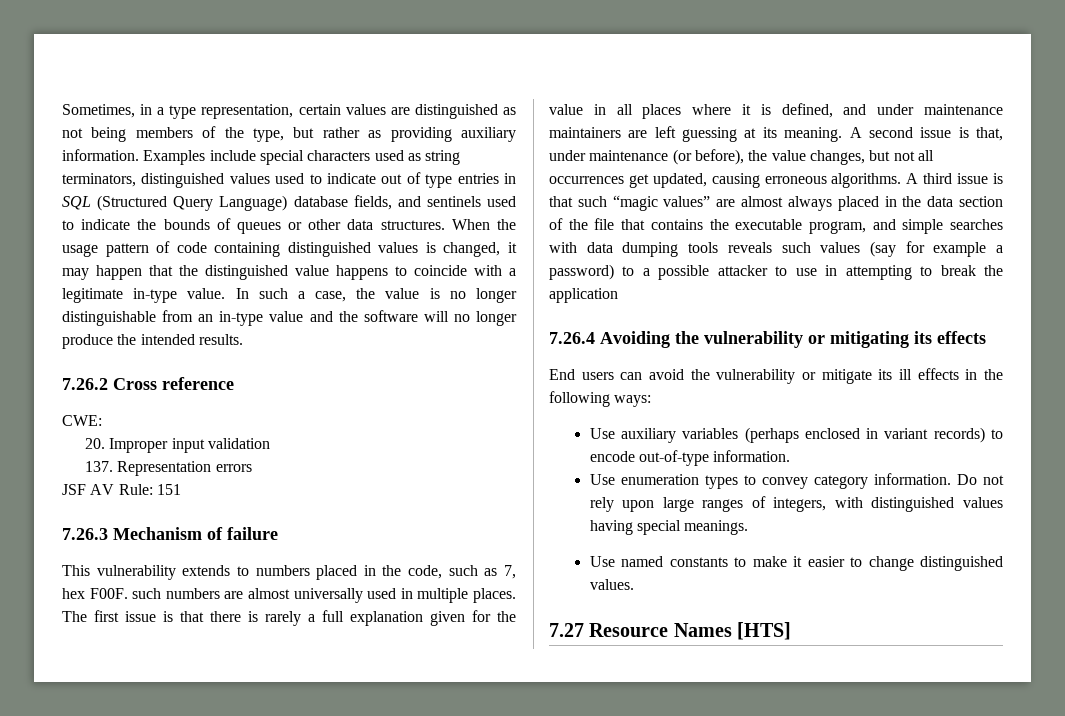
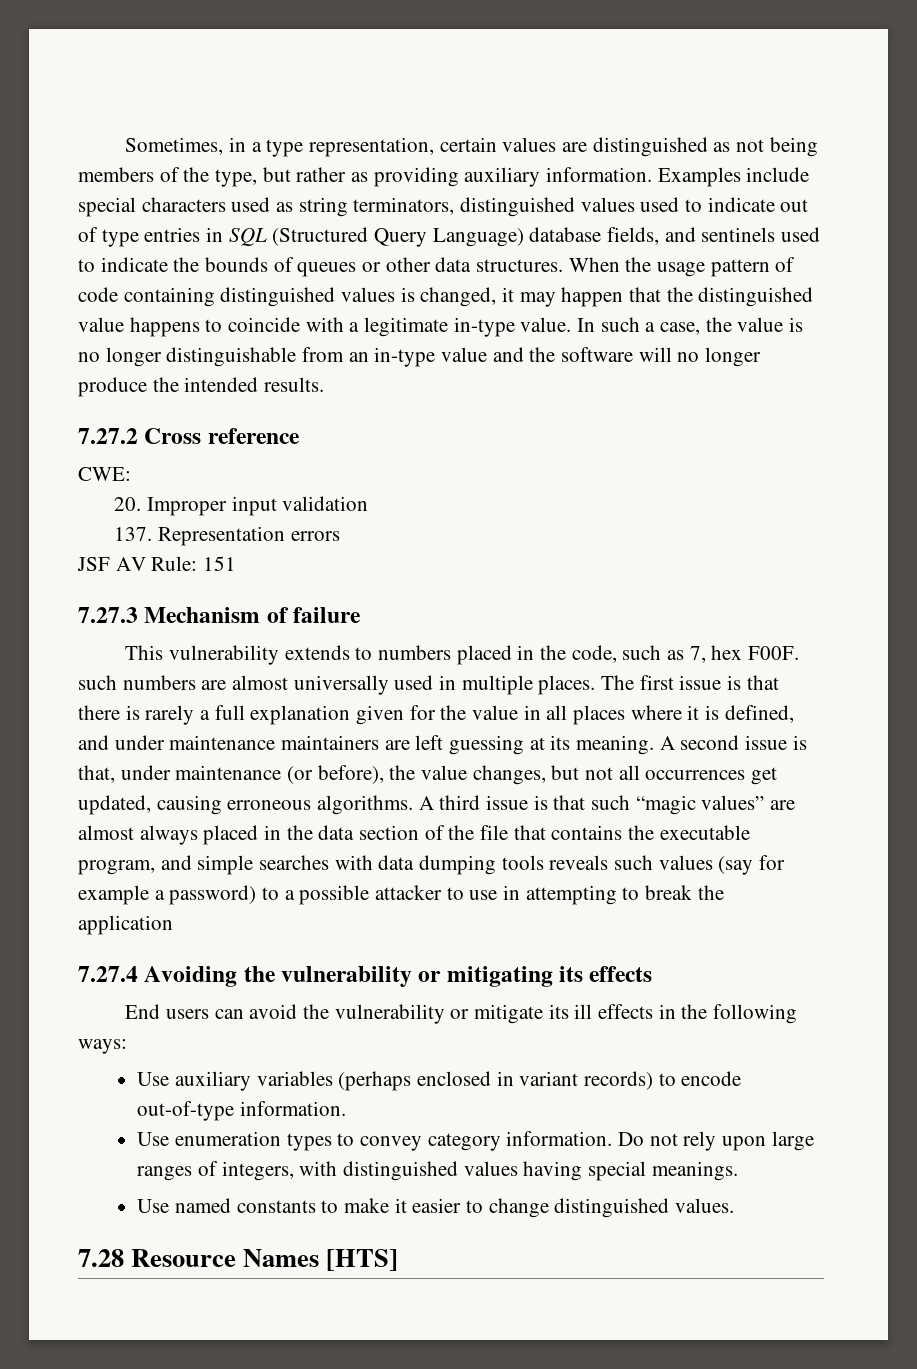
- 7.26.2 Cross reference
+ 7.27.2 Cross reference
- 7.26.3 Mechanism of failure
+ 7.27.3 Mechanism of failure
- 7.26.4 Avoiding the vulnerability or mitigating its effects
+ 7.27.4 Avoiding the vulnerability or mitigating its effects
- 7.27 Resource Names [HTS]
+ 7.28 Resource Names [HTS]

